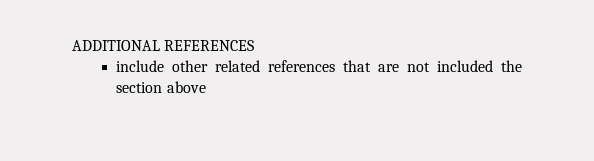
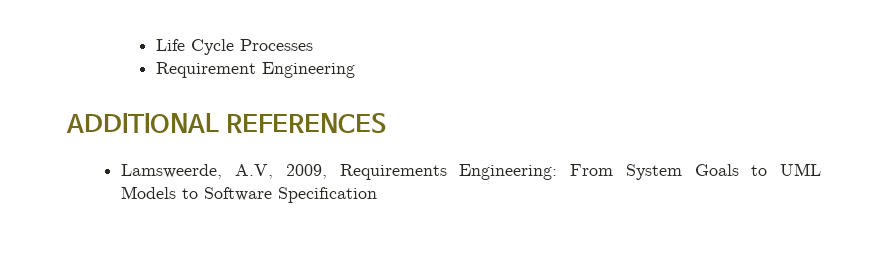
+ Life Cycle Processes
+ Requirement Engineering
  ADDITIONAL REFERENCES
- include other related references that are not included the section above
+ Lamsweerde, A.V, 2009, Requirements Engineering: From System Goals to UML Models to Software Specification

